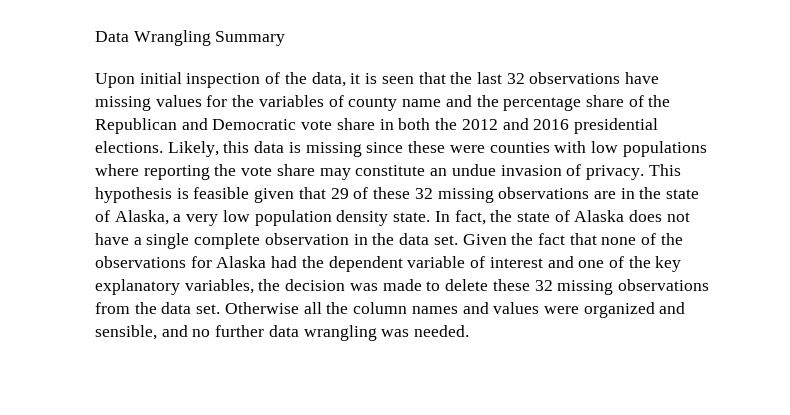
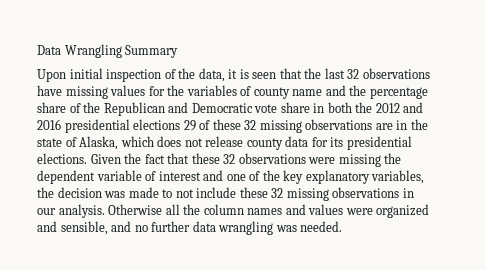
- Upon initial inspection of the data, it is seen that the last 32 observations have missing values for the variables of county name and the percentage share of the Republican and Democratic vote share in both the 2012 and 2016 presidential elections. Likely, this data is missing since these were counties with low populations where reporting the vote share may constitute an undue invasion of privacy. This hypothesis is feasible given that 29 of these 32 missing observations are in the state of Alaska, a very low population density state. In fact, the state of Alaska does not have a single complete observation in the data set. Given the fact that none of the observations for Alaska had the dependent variable of interest and one of the key explanatory variables, the decision was made to delete these 32 missing observations from the data set.
+ Upon initial inspection of the data, it is seen that the last 32 observations have missing values for the variables of county name and the percentage share of the Republican and Democratic vote share in both the 2012 and 2016 presidential elections 29 of these 32 missing observations are in the state of Alaska, which does not release county data for its presidential elections. Given the fact that these 32 observations were missing the dependent variable of interest and one of the key explanatory variables, the decision was made to not include these 32 missing observations in our analysis.

